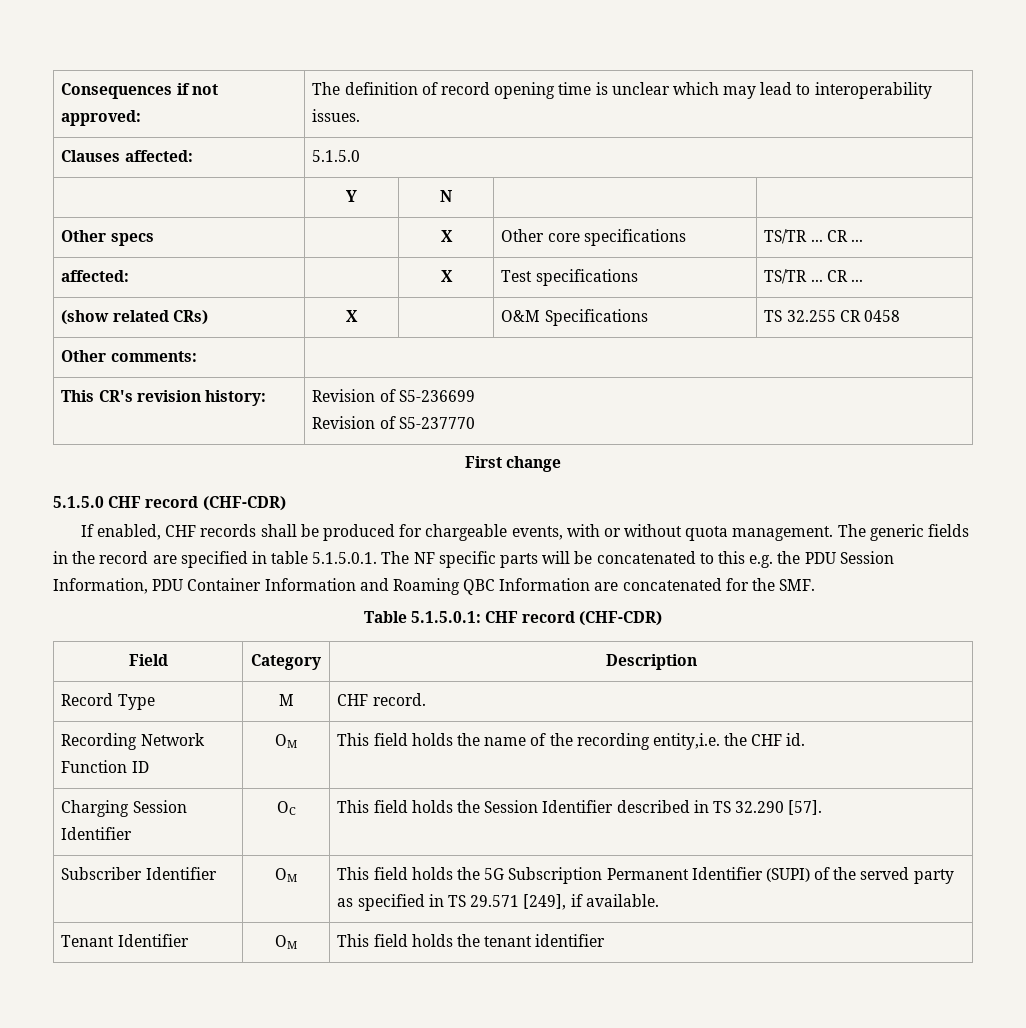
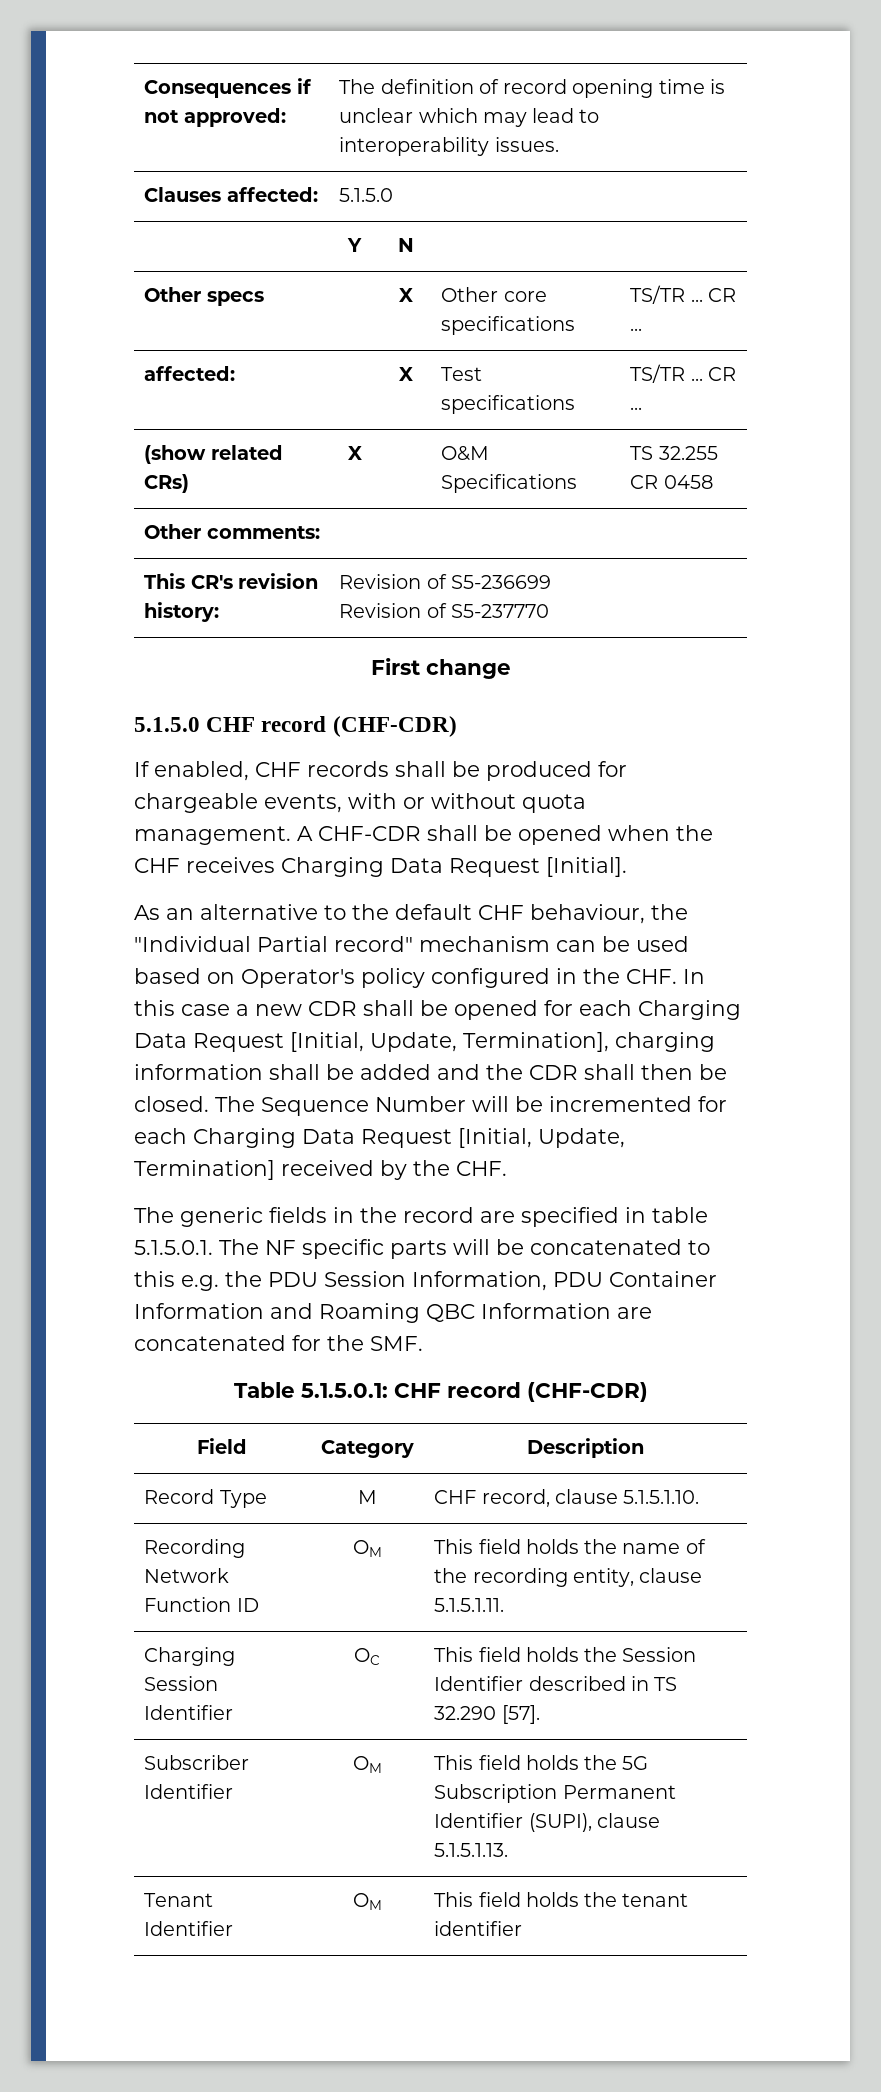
- If enabled, CHF records shall be produced for chargeable events, with or without quota management. The generic fields in the record are specified in table 5.1.5.0.1. The NF specific parts will be concatenated to this e.g. the PDU Session Information, PDU Container Information and Roaming QBC Information are concatenated for the SMF.
+ If enabled, CHF records shall be produced for chargeable events, with or without quota management. A CHF-CDR shall be opened when the CHF receives Charging Data Request [Initial].
+ As an alternative to the default CHF behaviour, the "Individual Partial record" mechanism can be used based on Operator's policy configured in the CHF. In this case a new CDR shall be opened for each Charging Data Request [Initial, Update, Termination], charging information shall be added and the CDR shall then be closed. The Sequence Number will be incremented for each Charging Data Request [Initial, Update, Termination] received by the CHF.
+ The generic fields in the record are specified in table 5.1.5.0.1. The NF specific parts will be concatenated to this e.g. the PDU Session Information, PDU Container Information and Roaming QBC Information are concatenated for the SMF.
- Record Type | M | CHF record.
+ Record Type | M | CHF record, clause 5.1.5.1.10.
- Recording Network Function ID | OM | This field holds the name of the recording entity,i.e. the CHF id.
+ Recording Network Function ID | OM | This field holds the name of the recording entity, clause 5.1.5.1.11.
- Subscriber Identifier | OM | This field holds the 5G Subscription Permanent Identifier (SUPI) of the served party as specified in TS 29.571 [249], if available.
+ Subscriber Identifier | OM | This field holds the 5G Subscription Permanent Identifier (SUPI), clause 5.1.5.1.13.

